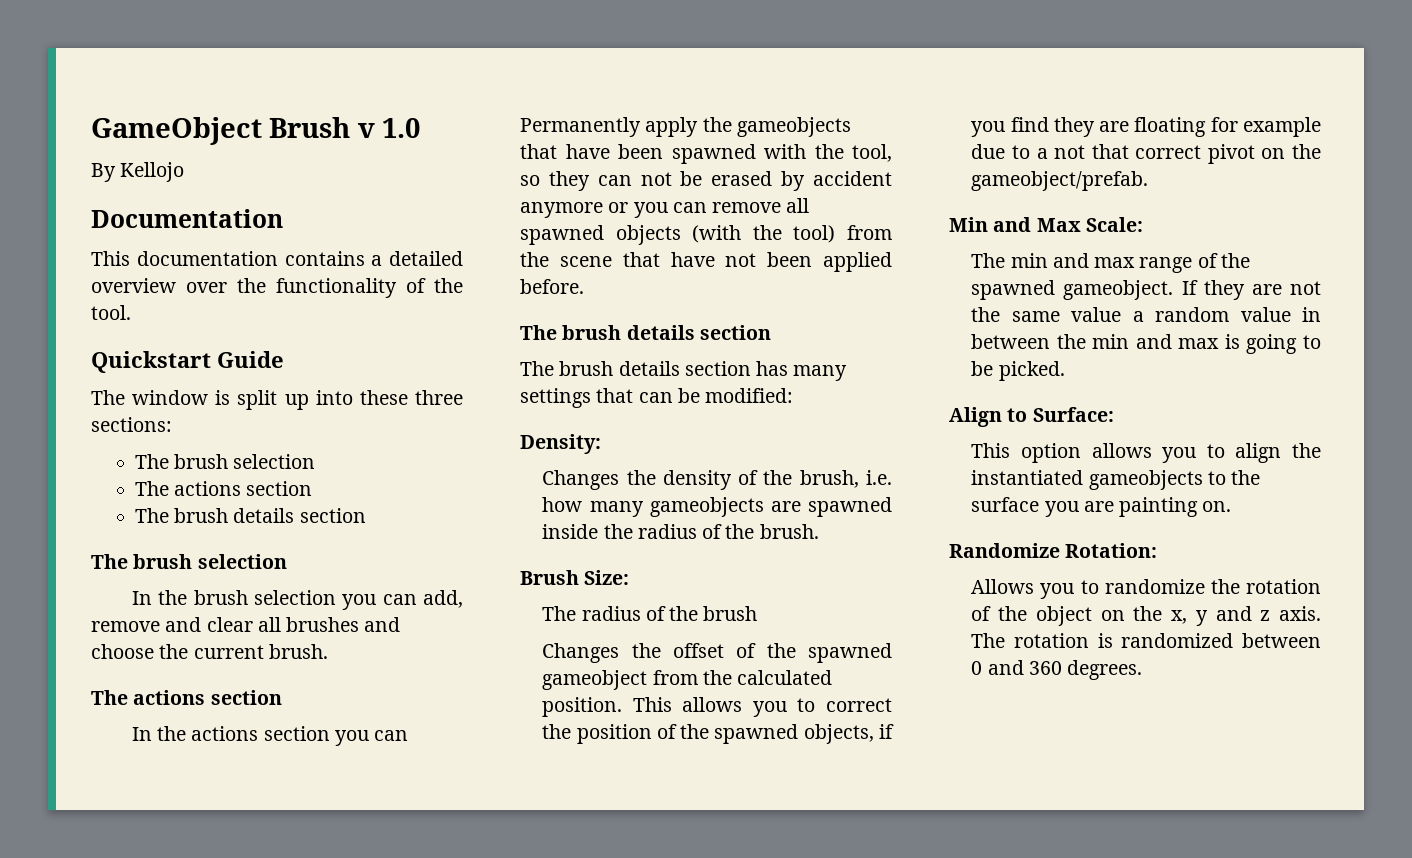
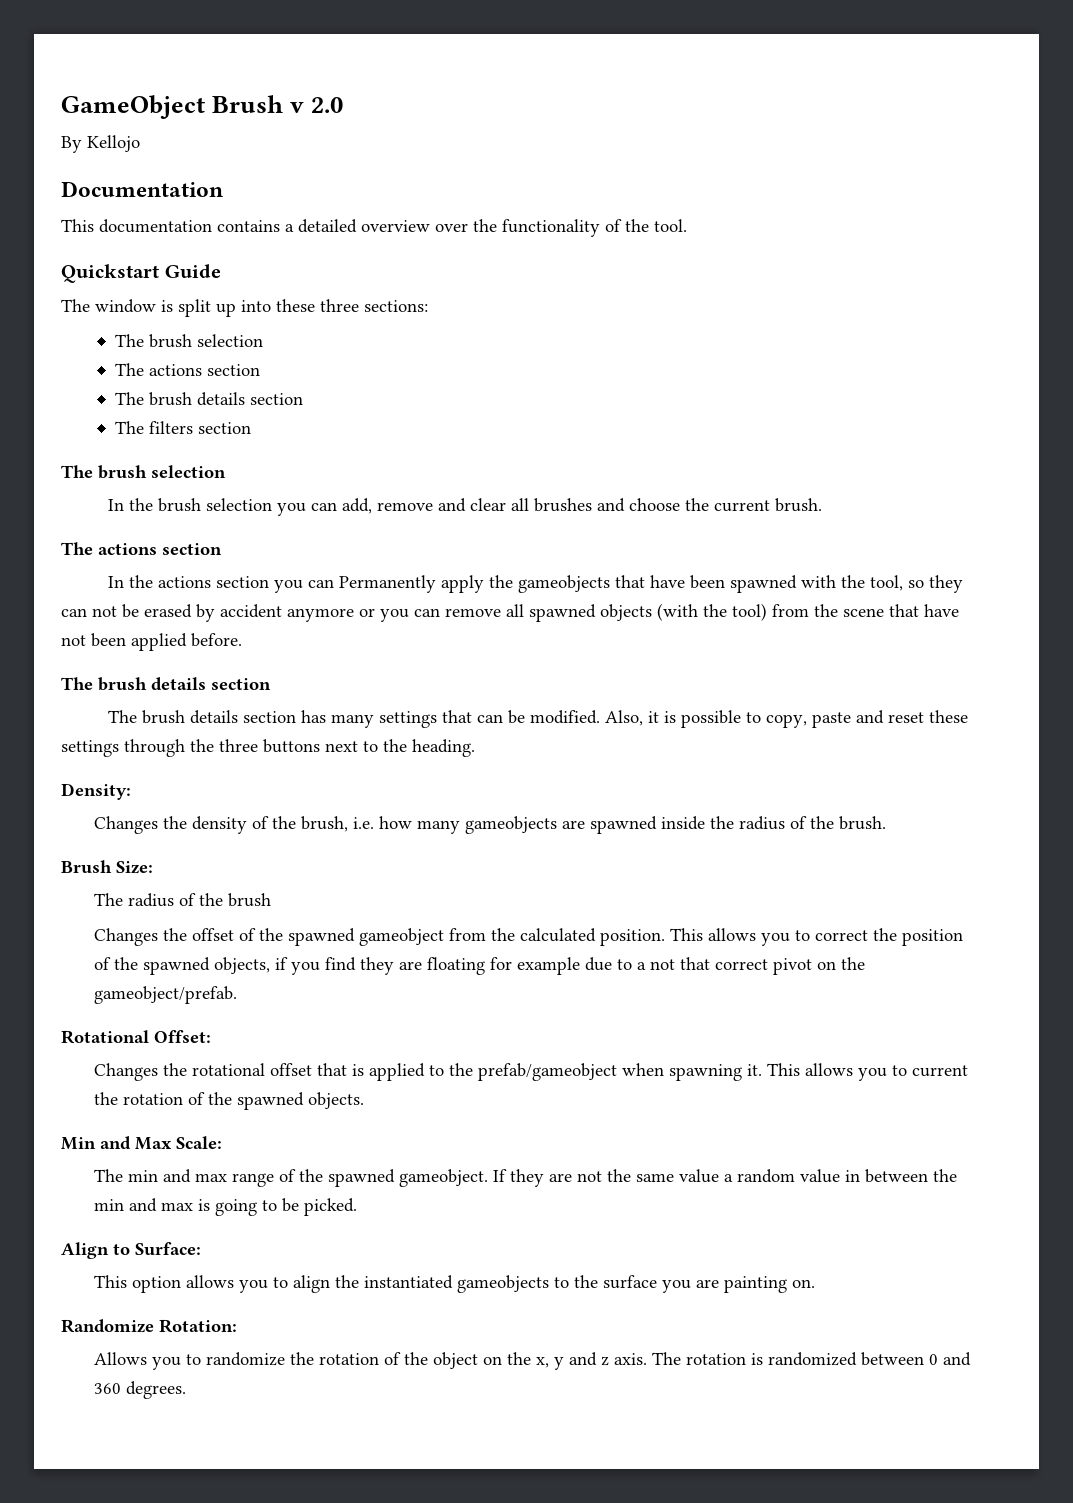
- GameObject Brush v 1.0
+ GameObject Brush v 2.0
+ The filters section
- The brush details section has many settings that can be modified:
+ The brush details section has many settings that can be modified. Also, it is possible to copy, paste and reset these settings through the three buttons next to the heading.
+ Rotational Offset:
+ Changes the rotational offset that is applied to the prefab/gameobject when spawning it. This allows you to current the rotation of the spawned objects.

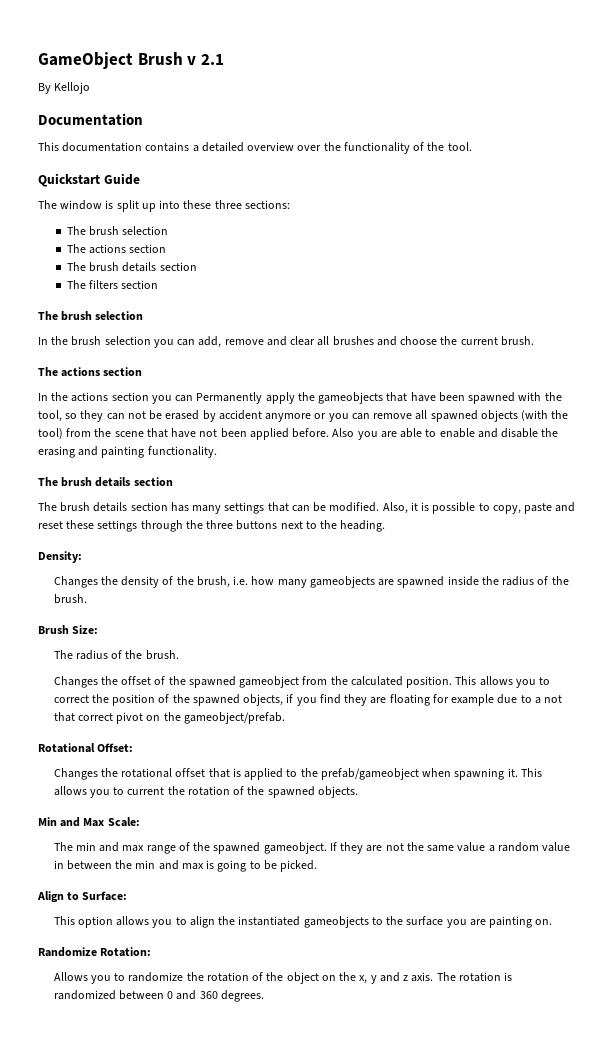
- GameObject Brush v 2.0
+ GameObject Brush v 2.1
+ Also you are able to enable and disable the erasing and painting functionality.
- The radius of the brush
+ The radius of the brush.

